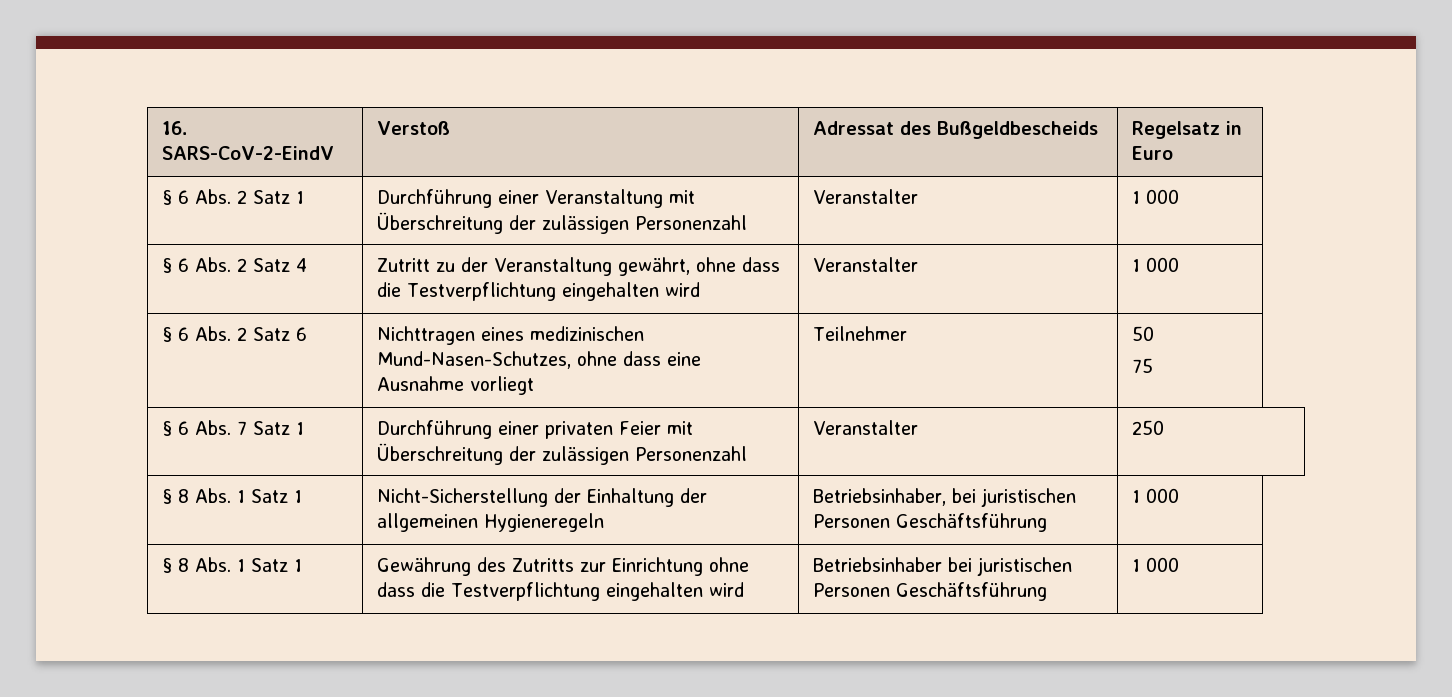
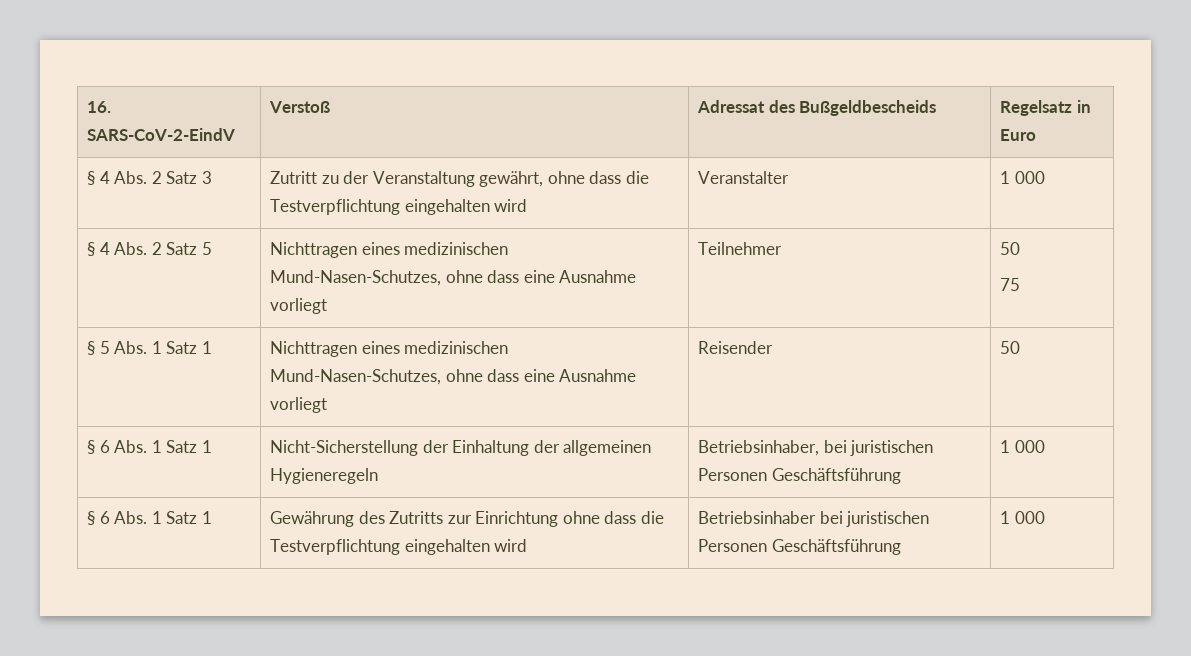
- § 6 Abs. 2 Satz 1 | Durchführung einer Veranstaltung mit Überschreitung der zulässigen Personenzahl | Veranstalter | 1 000
- § 6 Abs. 2 Satz 4 | Zutritt zu der Veranstaltung gewährt, ohne dass die Testverpflichtung eingehalten wird | Veranstalter | 1 000
+ § 4 Abs. 2 Satz 3 | Zutritt zu der Veranstaltung gewährt, ohne dass die Testverpflichtung eingehalten wird | Veranstalter | 1 000
- § 6 Abs. 2 Satz 6 | Nichttragen eines medizinischen Mund-Nasen-Schutzes, ohne dass eine Ausnahme vorliegt | Teilnehmer | 50
+ § 4 Abs. 2 Satz 5 | Nichttragen eines medizinischen Mund-Nasen-Schutzes, ohne dass eine Ausnahme vorliegt | Teilnehmer | 50
- § 6 Abs. 7 Satz 1 | Durchführung einer privaten Feier mit Überschreitung der zulässigen Personenzahl | Veranstalter | 250
- § 8 Abs. 1 Satz 1 | Nicht-Sicherstellung der Einhaltung der allgemeinen Hygieneregeln | Betriebsinhaber, bei juristischen Personen Geschäftsführung | 1 000
+ § 5 Abs. 1 Satz 1 | Nichttragen eines medizinischen Mund-Nasen-Schutzes, ohne dass eine Ausnahme vorliegt | Reisender | 50
+ § 6 Abs. 1 Satz 1 | Nicht-Sicherstellung der Einhaltung der allgemeinen Hygieneregeln | Betriebsinhaber, bei juristischen Personen Geschäftsführung | 1 000
- § 8 Abs. 1 Satz 1 | Gewährung des Zutritts zur Einrichtung ohne dass die Testverpflichtung eingehalten wird | Betriebsinhaber bei juristischen Personen Geschäftsführung | 1 000
+ § 6 Abs. 1 Satz 1 | Gewährung des Zutritts zur Einrichtung ohne dass die Testverpflichtung eingehalten wird | Betriebsinhaber bei juristischen Personen Geschäftsführung | 1 000

